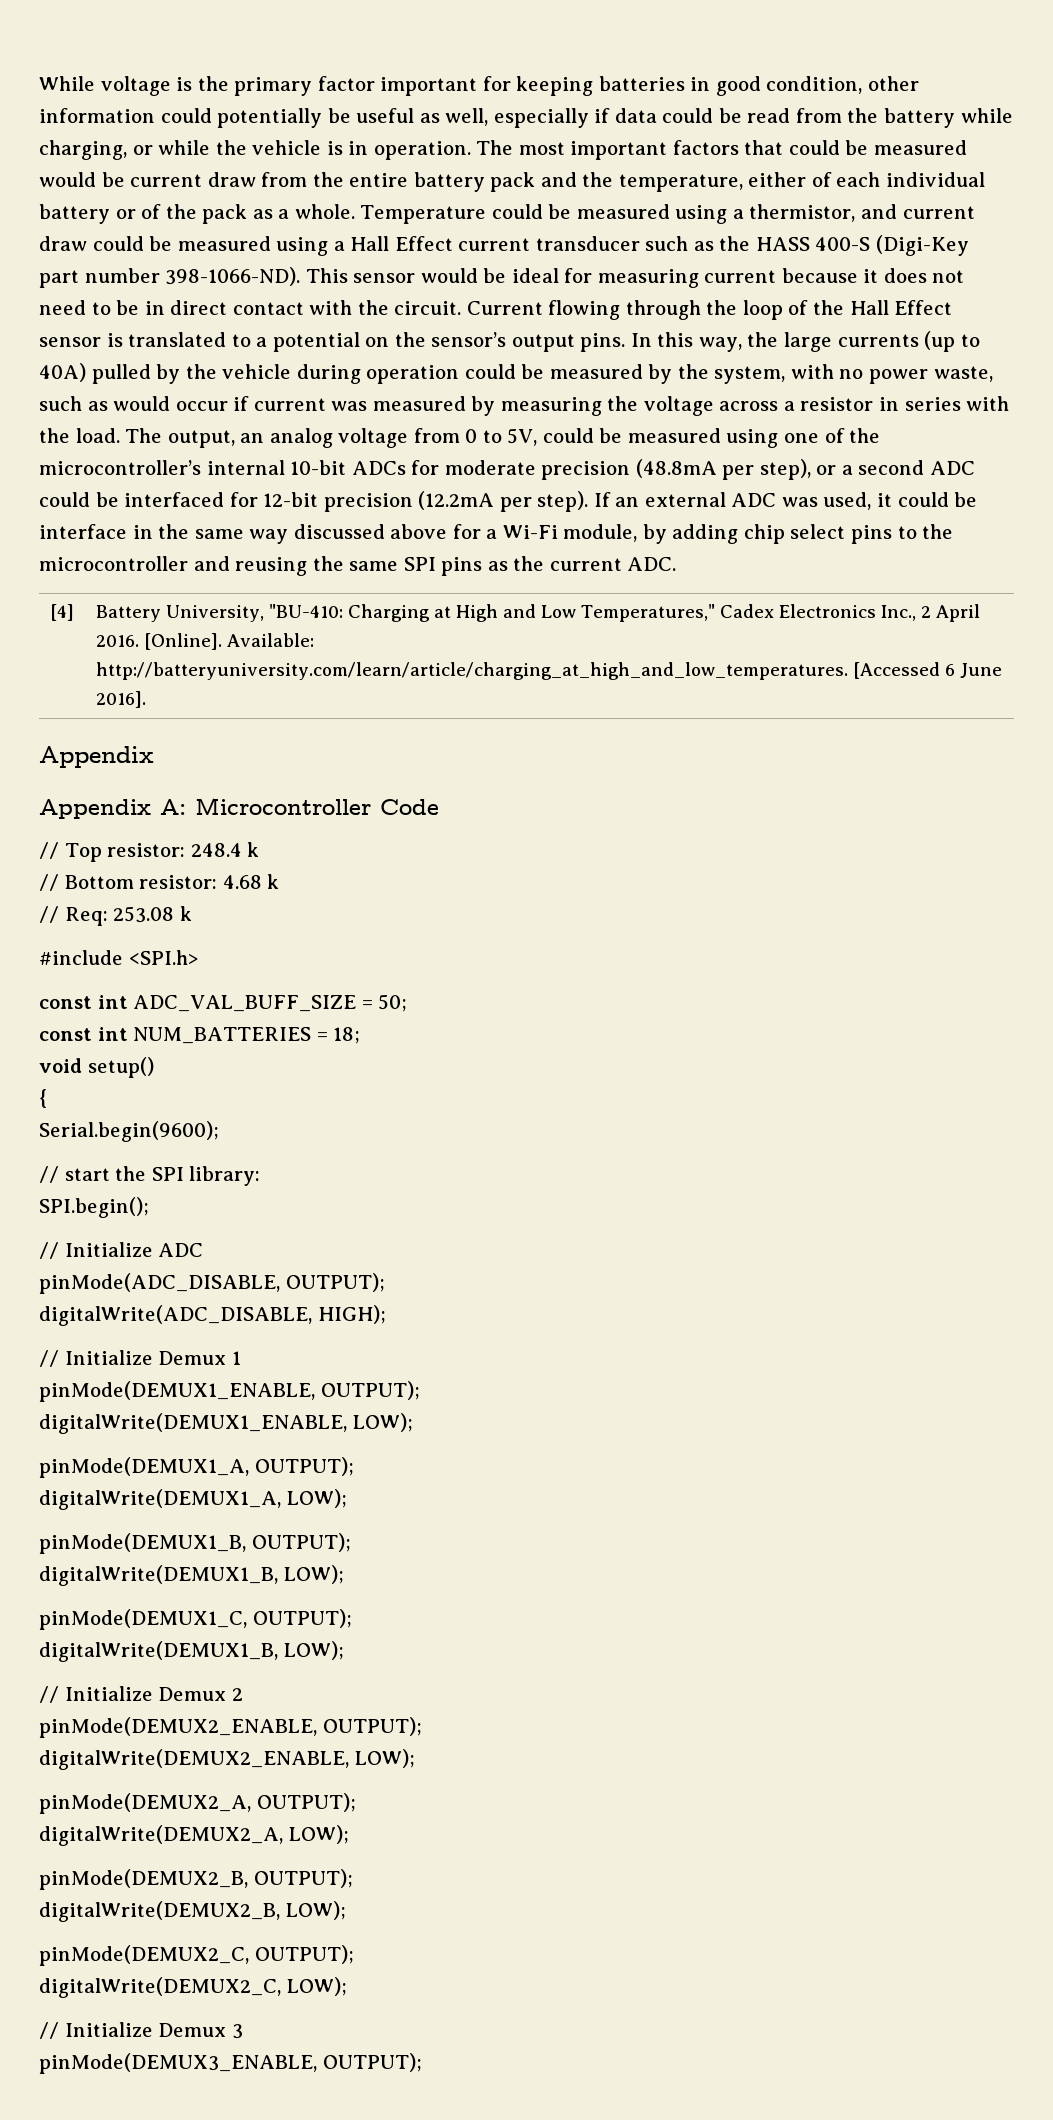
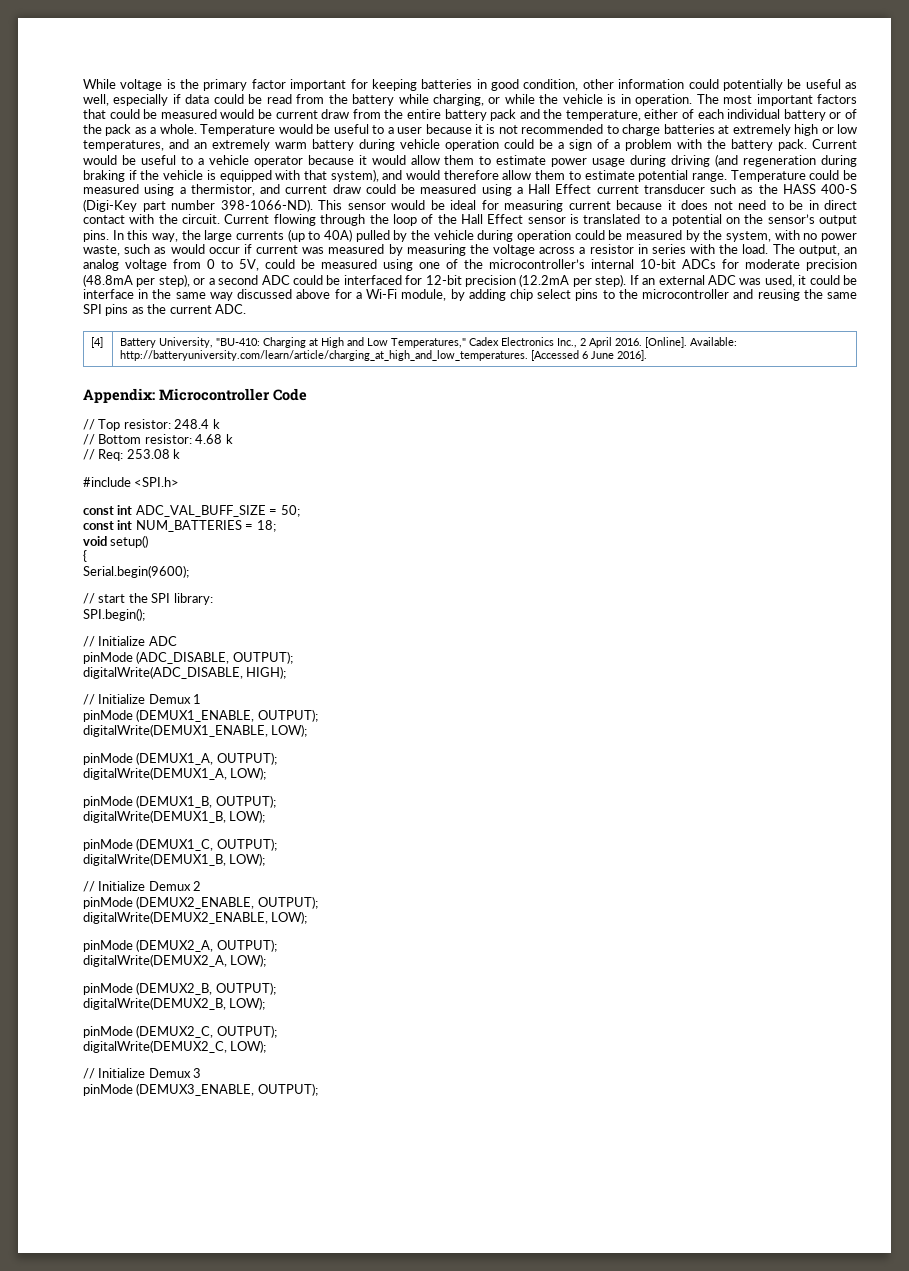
- Temperature could be measured using a thermistor, and current draw could be measured using a Hall Effect current transducer such as the HASS 400-S (Digi-Key part number 398-1066-ND).
+ Temperature would be useful to a user because it is not recommended to charge batteries at extremely high or low temperatures, and an extremely warm battery during vehicle operation could be a sign of a problem with the battery pack. Current would be useful to a vehicle operator because it would allow them to estimate power usage during driving (and regeneration during braking if the vehicle is equipped with that system), and would therefore allow them to estimate potential range. Temperature could be measured using a thermistor, and current draw could be measured using a Hall Effect current transducer such as the HASS 400-S (Digi-Key part number 398-1066-ND).
  [4] | Battery University, "BU-410: Charging at High and Low Temperatures," Cadex Electronics Inc., 2 April 2016. [Online]. Available: http://batteryuniversity.com/learn/article/charging_at_high_and_low_temperatures. [Accessed 6 June 2016].
- Appendix
- Appendix A: Microcontroller Code
+ Appendix: Microcontroller Code
- pinMode(ADC_DISABLE, OUTPUT);
+ pinMode (ADC_DISABLE, OUTPUT);
- pinMode(DEMUX1_ENABLE, OUTPUT);
+ pinMode (DEMUX1_ENABLE, OUTPUT);
- pinMode(DEMUX1_A, OUTPUT);
+ pinMode (DEMUX1_A, OUTPUT);
- pinMode(DEMUX1_B, OUTPUT);
+ pinMode (DEMUX1_B, OUTPUT);
  digitalWrite(DEMUX1_B, LOW);
- pinMode(DEMUX1_C, OUTPUT);
+ pinMode (DEMUX1_C, OUTPUT);
- pinMode(DEMUX2_ENABLE, OUTPUT);
+ pinMode (DEMUX2_ENABLE, OUTPUT);
- pinMode(DEMUX2_A, OUTPUT);
+ pinMode (DEMUX2_A, OUTPUT);
- pinMode(DEMUX2_B, OUTPUT);
+ pinMode (DEMUX2_B, OUTPUT);
- pinMode(DEMUX2_C, OUTPUT);
+ pinMode (DEMUX2_C, OUTPUT);
- pinMode(DEMUX3_ENABLE, OUTPUT);
+ pinMode (DEMUX3_ENABLE, OUTPUT);

